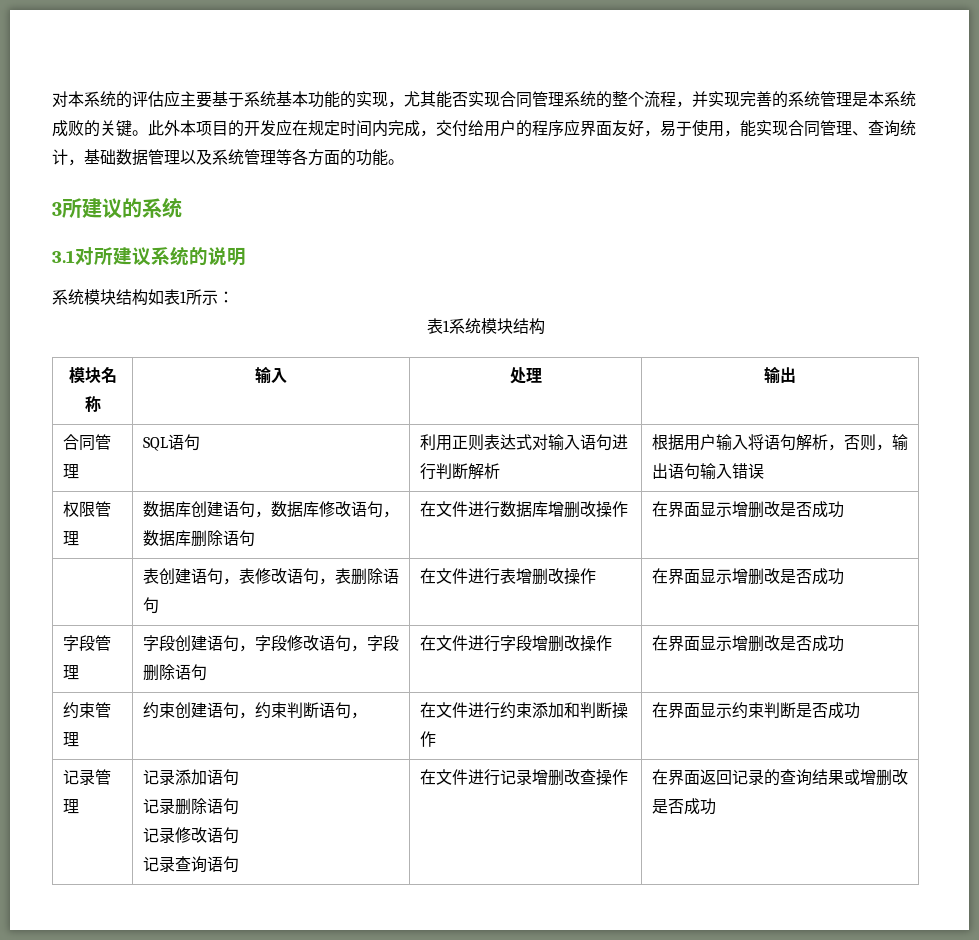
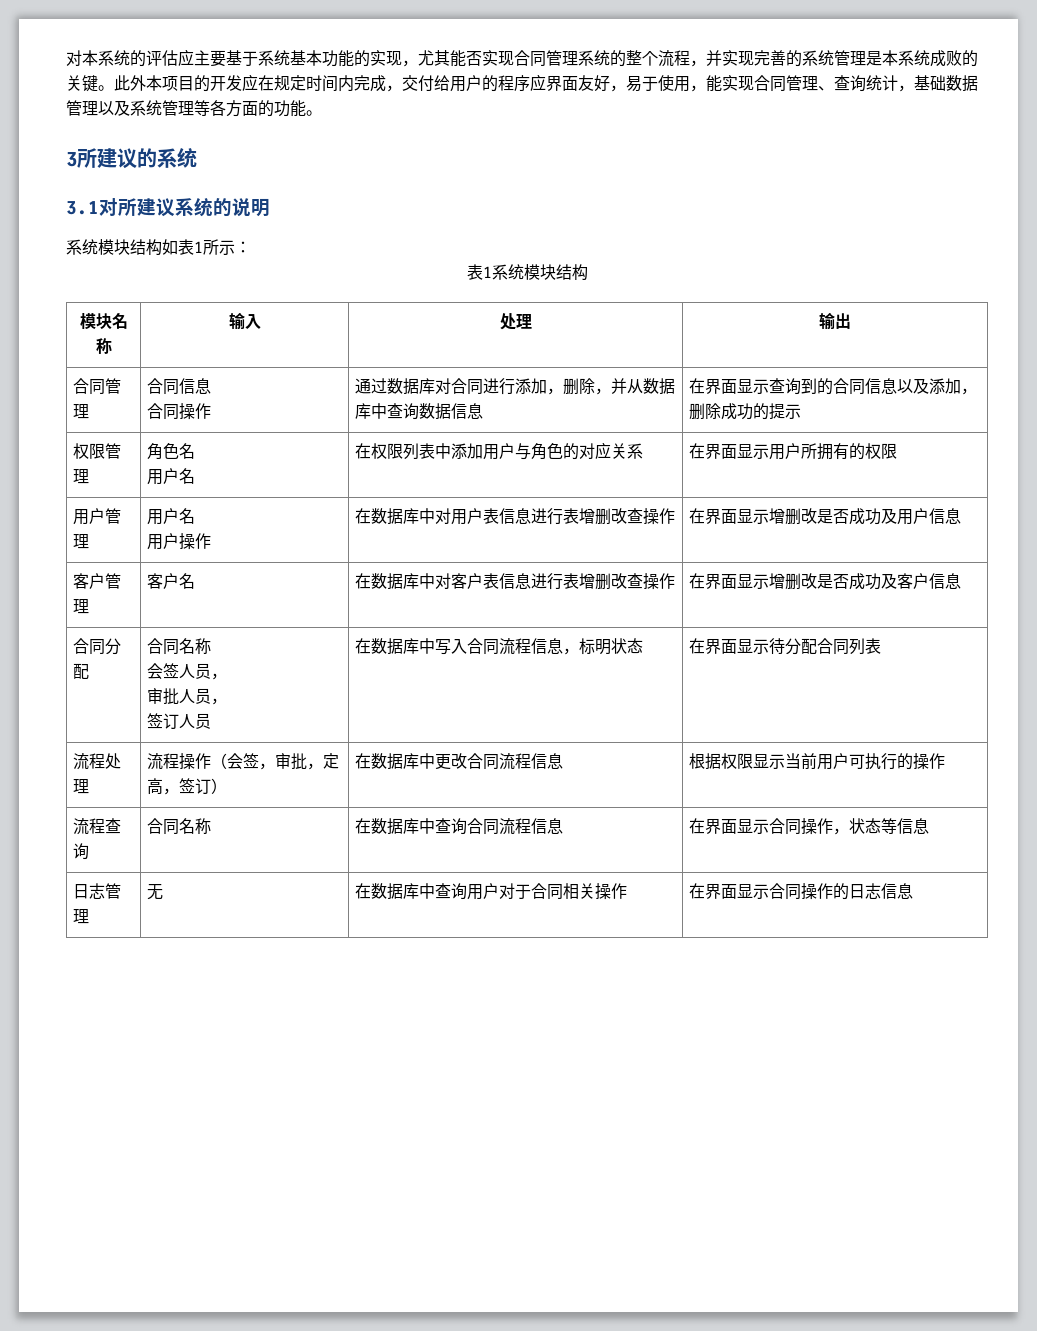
- 合同管理 | SQL语句 | 利用正则表达式对输入语句进行判断解析 | 根据用户输入将语句解析，否则，输出语句输入错误
- 权限管理 | 数据库创建语句，数据库修改语句，数据库删除语句 | 在文件进行数据库增删改操作 | 在界面显示增删改是否成功
- | 表创建语句，表修改语句，表删除语句 | 在文件进行表增删改操作 | 在界面显示增删改是否成功
- 字段管理 | 字段创建语句，字段修改语句，字段删除语句 | 在文件进行字段增删改操作 | 在界面显示增删改是否成功
- 约束管理 | 约束创建语句，约束判断语句， | 在文件进行约束添加和判断操作 | 在界面显示约束判断是否成功
- 记录管理 | 记录添加语句
- 记录删除语句
- 记录修改语句
- 记录查询语句 | 在文件进行记录增删改查操作 | 在界面返回记录的查询结果或增删改是否成功
+ 合同管理 | 合同信息
+ 合同操作 | 通过数据库对合同进行添加，删除，并从数据库中查询数据信息 | 在界面显示查询到的合同信息以及添加，删除成功的提示
+ 权限管理 | 角色名
+ 用户名 | 在权限列表中添加用户与角色的对应关系 | 在界面显示用户所拥有的权限
+ 用户管理 | 用户名
+ 用户操作 | 在数据库中对用户表信息进行表增删改查操作 | 在界面显示增删改是否成功及用户信息
+ 客户管理 | 客户名 | 在数据库中对客户表信息进行表增删改查操作 | 在界面显示增删改是否成功及客户信息
+ 合同分配 | 合同名称
+ 会签人员，
+ 审批人员，
+ 签订人员 | 在数据库中写入合同流程信息，标明状态 | 在界面显示待分配合同列表
+ 流程处理 | 流程操作（会签，审批，定高，签订） | 在数据库中更改合同流程信息 | 根据权限显示当前用户可执行的操作
+ 流程查询 | 合同名称 | 在数据库中查询合同流程信息 | 在界面显示合同操作，状态等信息
+ 日志管理 | 无 | 在数据库中查询用户对于合同相关操作 | 在界面显示合同操作的日志信息

